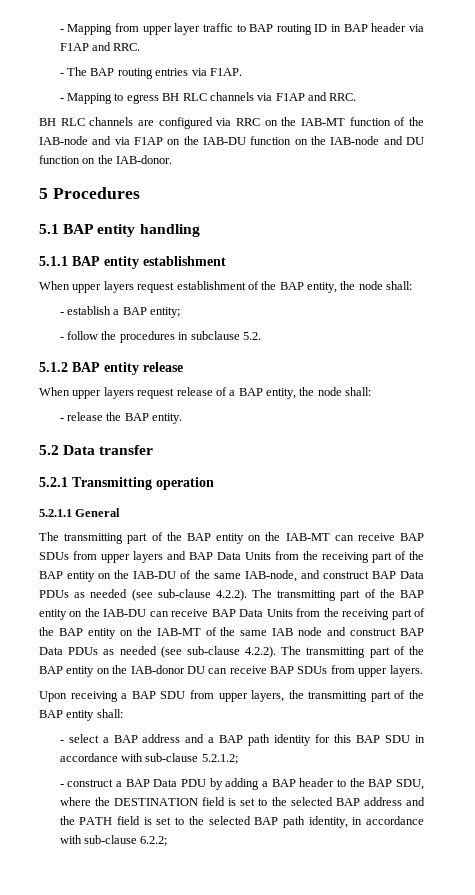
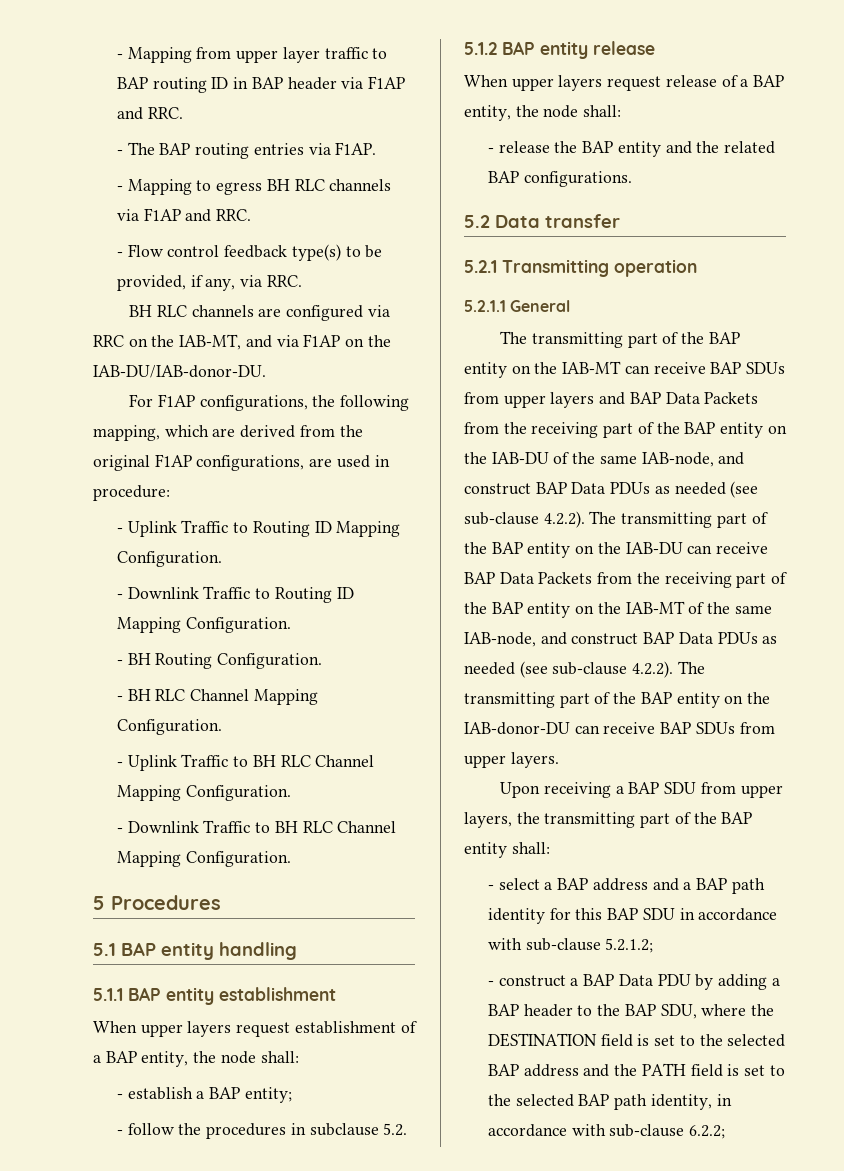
+ - Flow control feedback type(s) to be provided, if any, via RRC.
- BH RLC channels are configured via RRC on the IAB-MT function of the IAB-node and via F1AP on the IAB-DU function on the IAB-node and DU function on the IAB-donor.
+ BH RLC channels are configured via RRC on the IAB-MT, and via F1AP on the IAB-DU/IAB-donor-DU.
+ For F1AP configurations, the following mapping, which are derived from the original F1AP configurations, are used in procedure:
+ - Uplink Traffic to Routing ID Mapping Configuration.
+ - Downlink Traffic to Routing ID Mapping Configuration.
+ - BH Routing Configuration.
+ - BH RLC Channel Mapping Configuration.
+ - Uplink Traffic to BH RLC Channel Mapping Configuration.
+ - Downlink Traffic to BH RLC Channel Mapping Configuration.
- When upper layers request establishment of the BAP entity, the node shall:
+ When upper layers request establishment of a BAP entity, the node shall:
- - release the BAP entity.
+ - release the BAP entity and the related BAP configurations.
- The transmitting part of the BAP entity on the IAB-MT can receive BAP SDUs from upper layers and BAP Data Units from the receiving part of the BAP entity on the IAB-DU of the same IAB-node, and construct BAP Data PDUs as needed (see sub-clause 4.2.2). The transmitting part of the BAP entity on the IAB-DU can receive BAP Data Units from the receiving part of the BAP entity on the IAB-MT of the same IAB node and construct BAP Data PDUs as needed (see sub-clause 4.2.2). The transmitting part of the BAP entity on the IAB-donor DU can receive BAP SDUs from upper layers.
+ The transmitting part of the BAP entity on the IAB-MT can receive BAP SDUs from upper layers and BAP Data Packets from the receiving part of the BAP entity on the IAB-DU of the same IAB-node, and construct BAP Data PDUs as needed (see sub-clause 4.2.2). The transmitting part of the BAP entity on the IAB-DU can receive BAP Data Packets from the receiving part of the BAP entity on the IAB-MT of the same IAB-node, and construct BAP Data PDUs as needed (see sub-clause 4.2.2). The transmitting part of the BAP entity on the IAB-donor-DU can receive BAP SDUs from upper layers.

